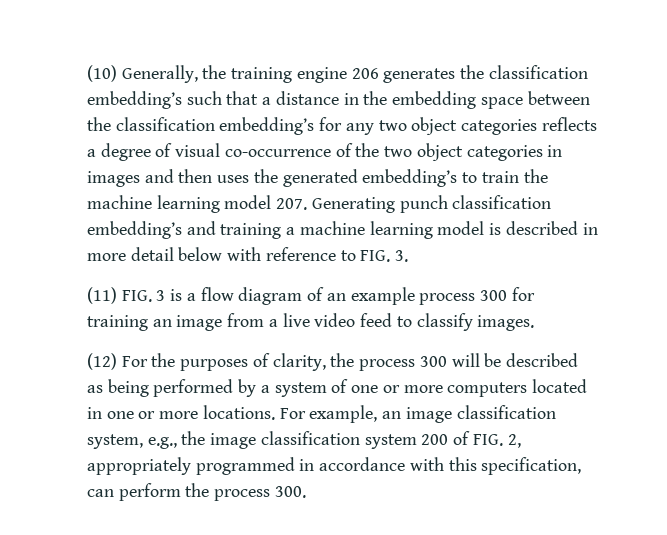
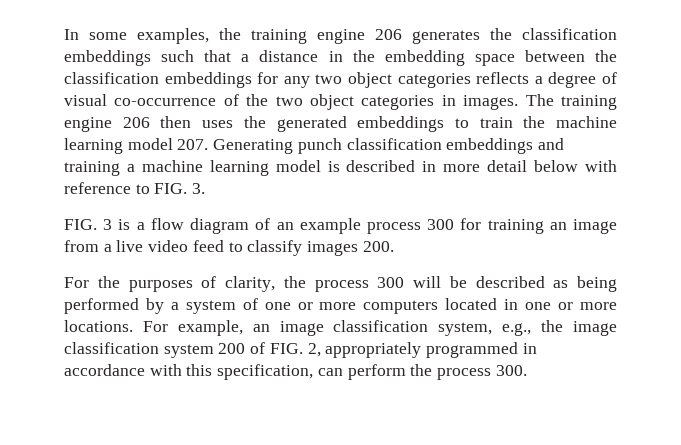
- (10) Generally, the training engine 206 generates the classification embedding’s such that a distance in the embedding space between the classification embedding’s for any two object categories reflects a degree of visual co-occurrence of the two object categories in images and then uses the generated embedding’s to train the machine learning model 207. Generating punch classification embedding’s and training a machine learning model is described in more detail below with reference to FIG. 3.
+ In some examples, the training engine 206 generates the classification embeddings such that a distance in the embedding space between the classification embeddings for any two object categories reflects a degree of visual co-occurrence of the two object categories in images. The training engine 206 then uses the generated embeddings to train the machine learning model 207. Generating punch classification embeddings and training a machine learning model is described in more detail below with reference to FIG. 3.
- (11) FIG. 3 is a flow diagram of an example process 300 for training an image from a live video feed to classify images.
- (12) For the purposes of clarity, the process 300 will be described as being performed by a system of one or more computers located in one or more locations.
+ FIG. 3 is a flow diagram of an example process 300 for training an image from a live video feed to classify images 200.
+ For the purposes of clarity, the process 300 will be described as being performed by a system of one or more computers located in one or more locations.

